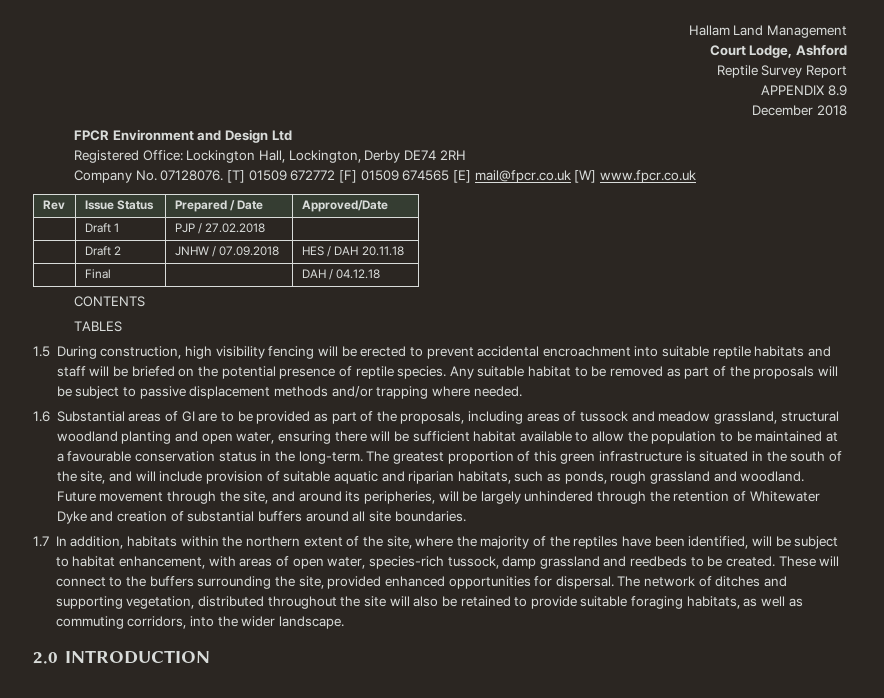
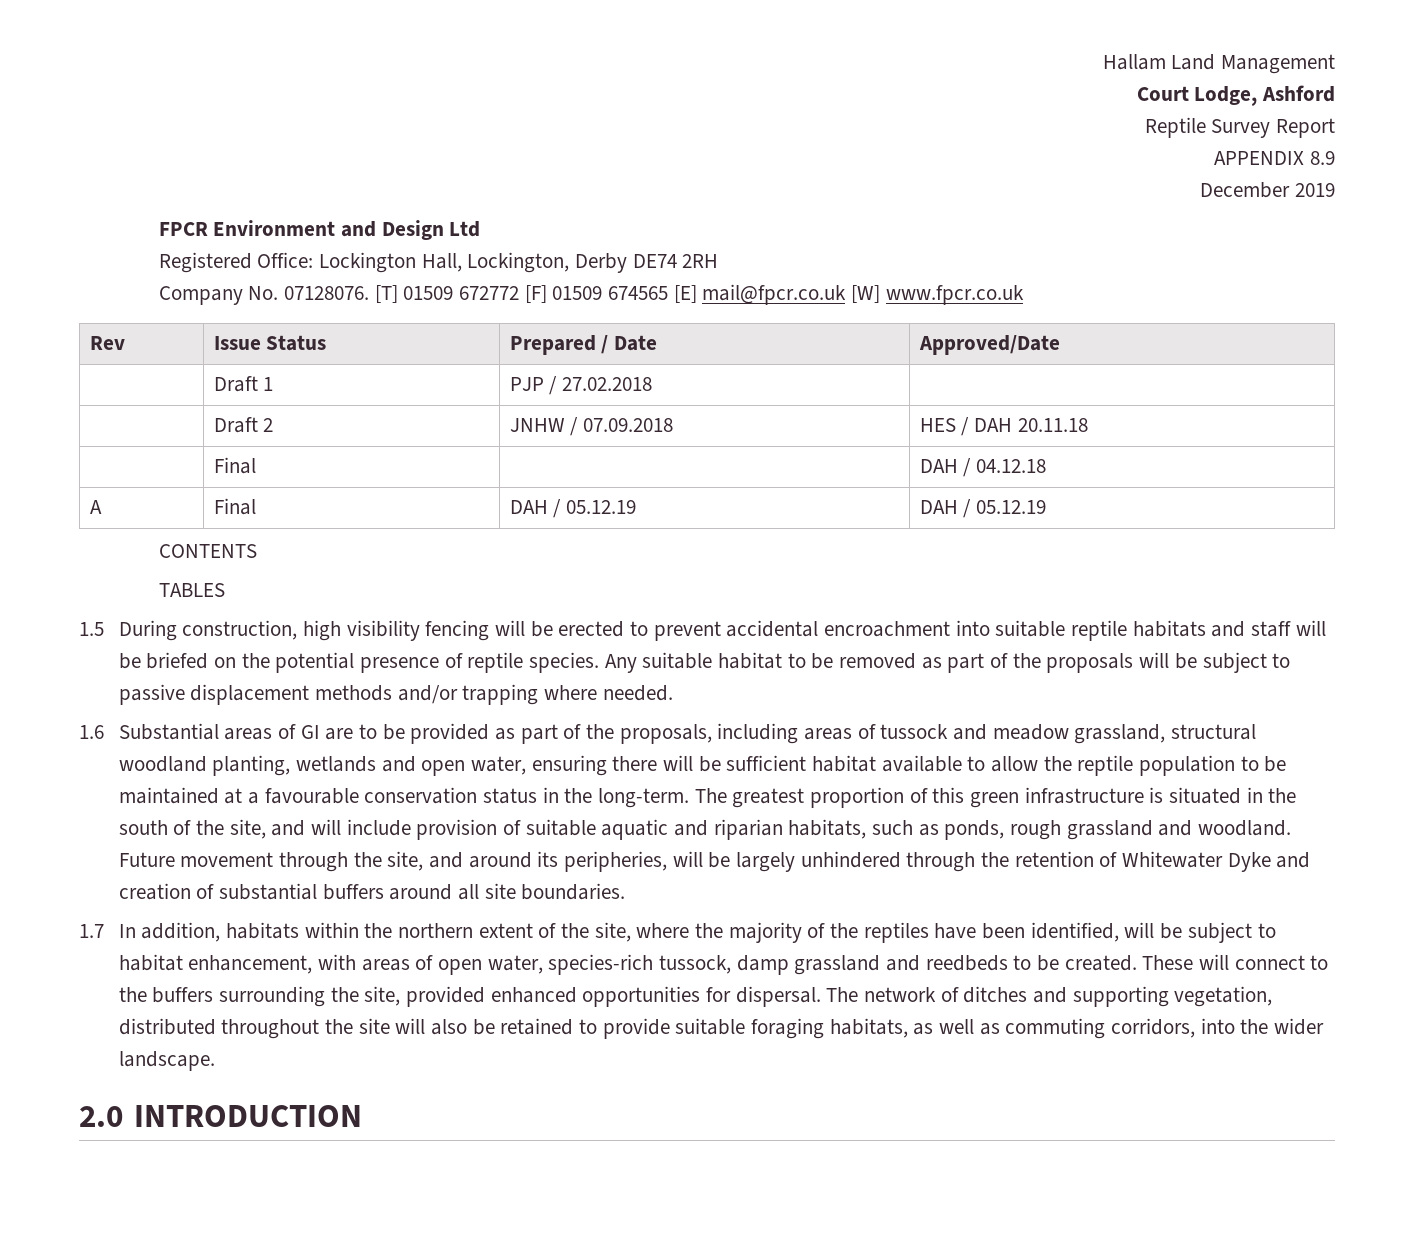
- December 2018
+ December 2019
+ A | Final | DAH / 05.12.19 | DAH / 05.12.19
- 1.6 Substantial areas of GI are to be provided as part of the proposals, including areas of tussock and meadow grassland, structural woodland planting and open water, ensuring there will be sufficient habitat available to allow the population to be maintained at a favourable conservation status in the long-term.
+ 1.6 Substantial areas of GI are to be provided as part of the proposals, including areas of tussock and meadow grassland, structural woodland planting, wetlands and open water, ensuring there will be sufficient habitat available to allow the reptile population to be maintained at a favourable conservation status in the long-term.

